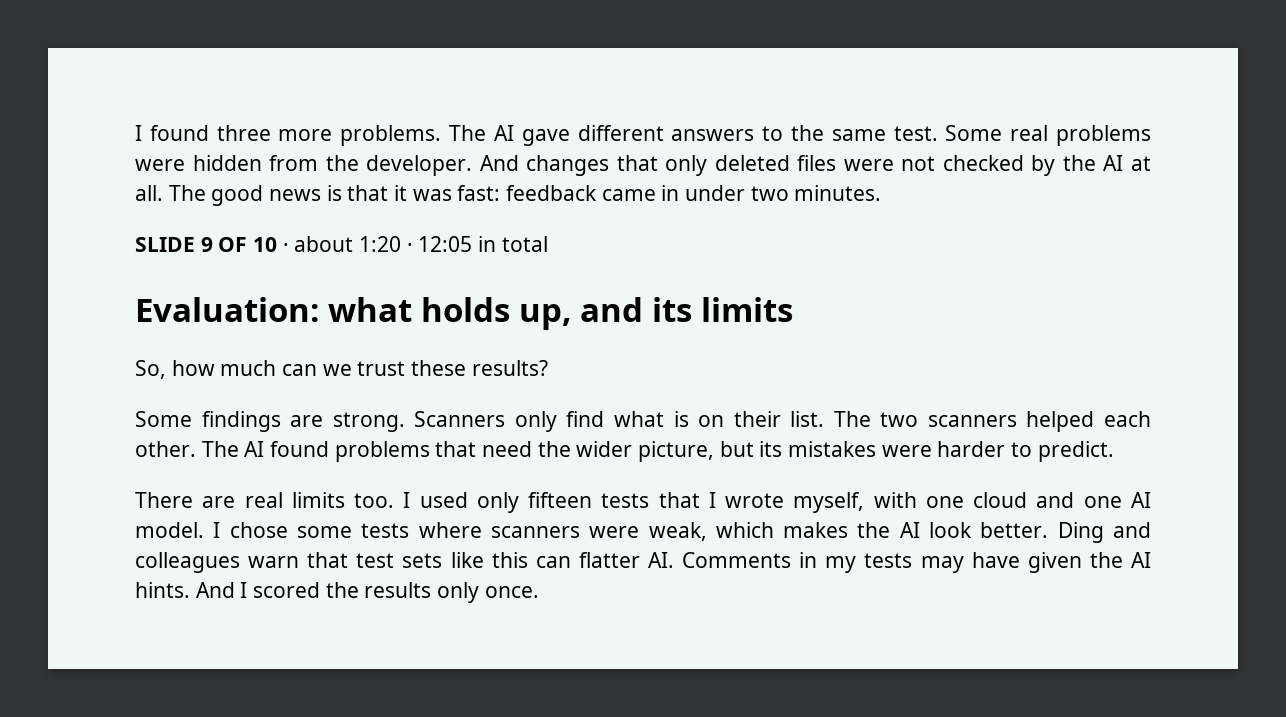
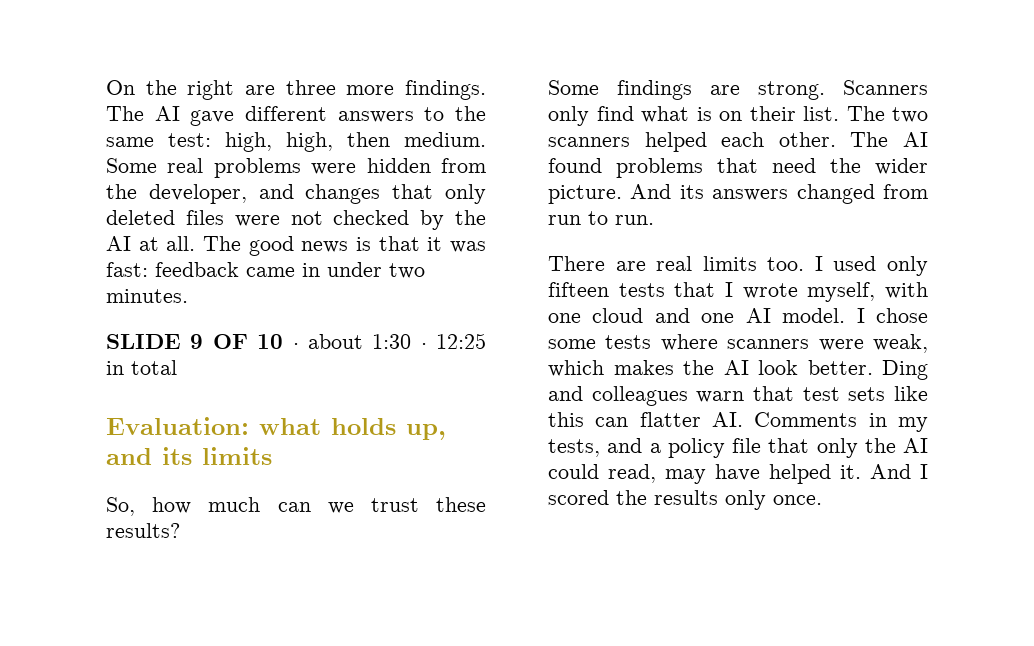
- I found three more problems.
+ On the right are three more findings.
- The AI gave different answers to the same test.
+ The AI gave different answers to the same test: high, high, then medium.
- Some real problems were hidden from the developer. And changes that only deleted files were not checked by the AI at all.
+ Some real problems were hidden from the developer, and changes that only deleted files were not checked by the AI at all.
- SLIDE 9 OF 10 · about 1:20 · 12:05 in total
+ SLIDE 9 OF 10 · about 1:30 · 12:25 in total
- The AI found problems that need the wider picture, but its mistakes were harder to predict.
+ The AI found problems that need the wider picture. And its answers changed from run to run.
- Ding and colleagues warn that test sets like this can flatter AI. Comments in my tests may have given the AI hints.
+ Ding and colleagues warn that test sets like this can flatter AI. Comments in my tests, and a policy file that only the AI could read, may have helped it.

